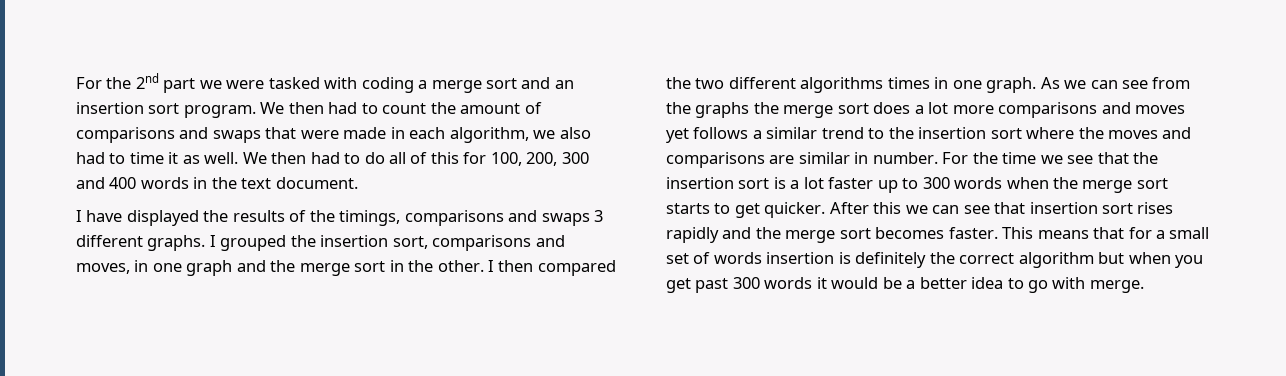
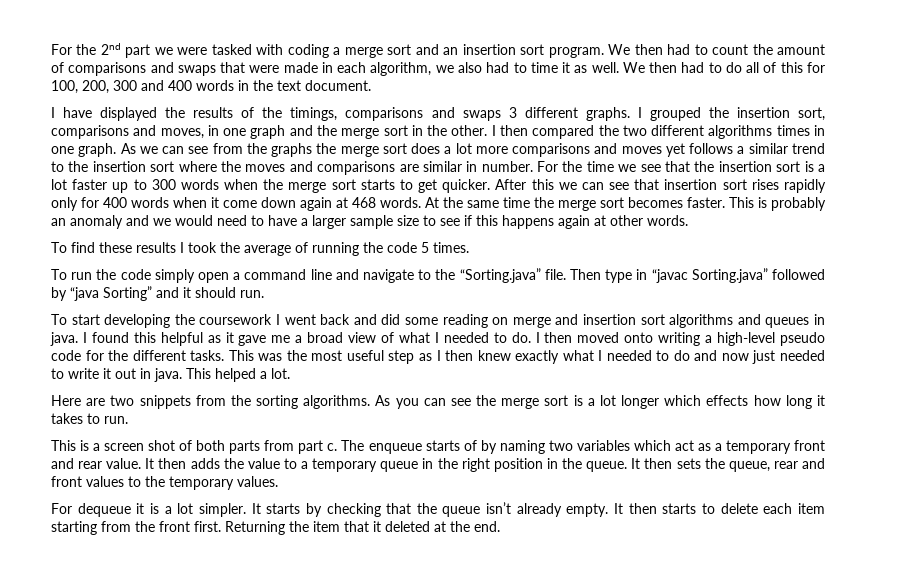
- After this we can see that insertion sort rises rapidly and the merge sort becomes faster.
+ After this we can see that insertion sort rises rapidly only for 400 words when it come down again at 468 words. At the same time the merge sort becomes faster.
- This means that for a small set of words insertion is definitely the correct algorithm but when you get past 300 words it would be a better idea to go with merge.
+ This is probably an anomaly and we would need to have a larger sample size to see if this happens again at other words.
+ To find these results I took the average of running the code 5 times.
+ To run the code simply open a command line and navigate to the “Sorting.java” file. Then type in “javac Sorting.java” followed by “java Sorting” and it should run.
+ To start developing the coursework I went back and did some reading on merge and insertion sort algorithms and queues in java. I found this helpful as it gave me a broad view of what I needed to do. I then moved onto writing a high-level pseudo code for the different tasks. This was the most useful step as I then knew exactly what I needed to do and now just needed to write it out in java. This helped a lot.
+ Here are two snippets from the sorting algorithms. As you can see the merge sort is a lot longer which effects how long it takes to run.
+ This is a screen shot of both parts from part c. The enqueue starts of by naming two variables which act as a temporary front and rear value. It then adds the value to a temporary queue in the right position in the queue. It then sets the queue, rear and front values to the temporary values.
+ For dequeue it is a lot simpler. It starts by checking that the queue isn’t already empty. It then starts to delete each item starting from the front first. Returning the item that it deleted at the end.

